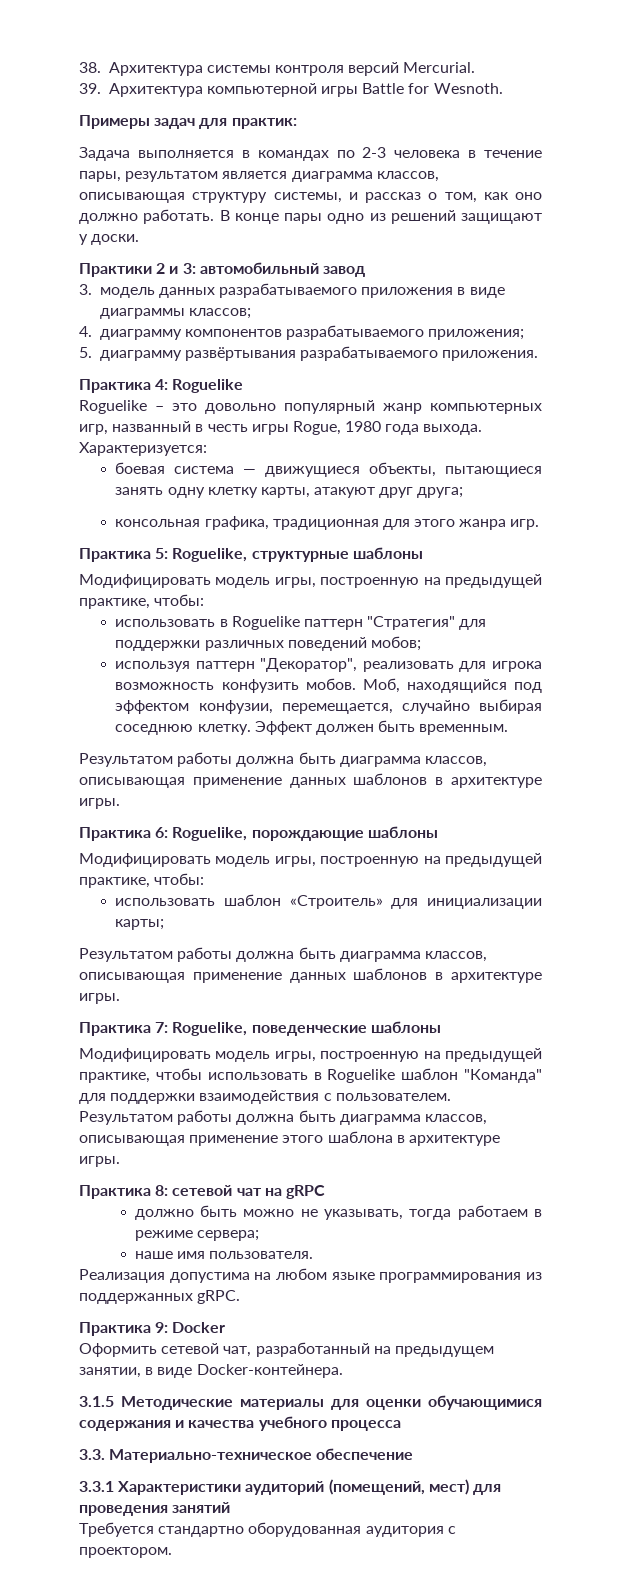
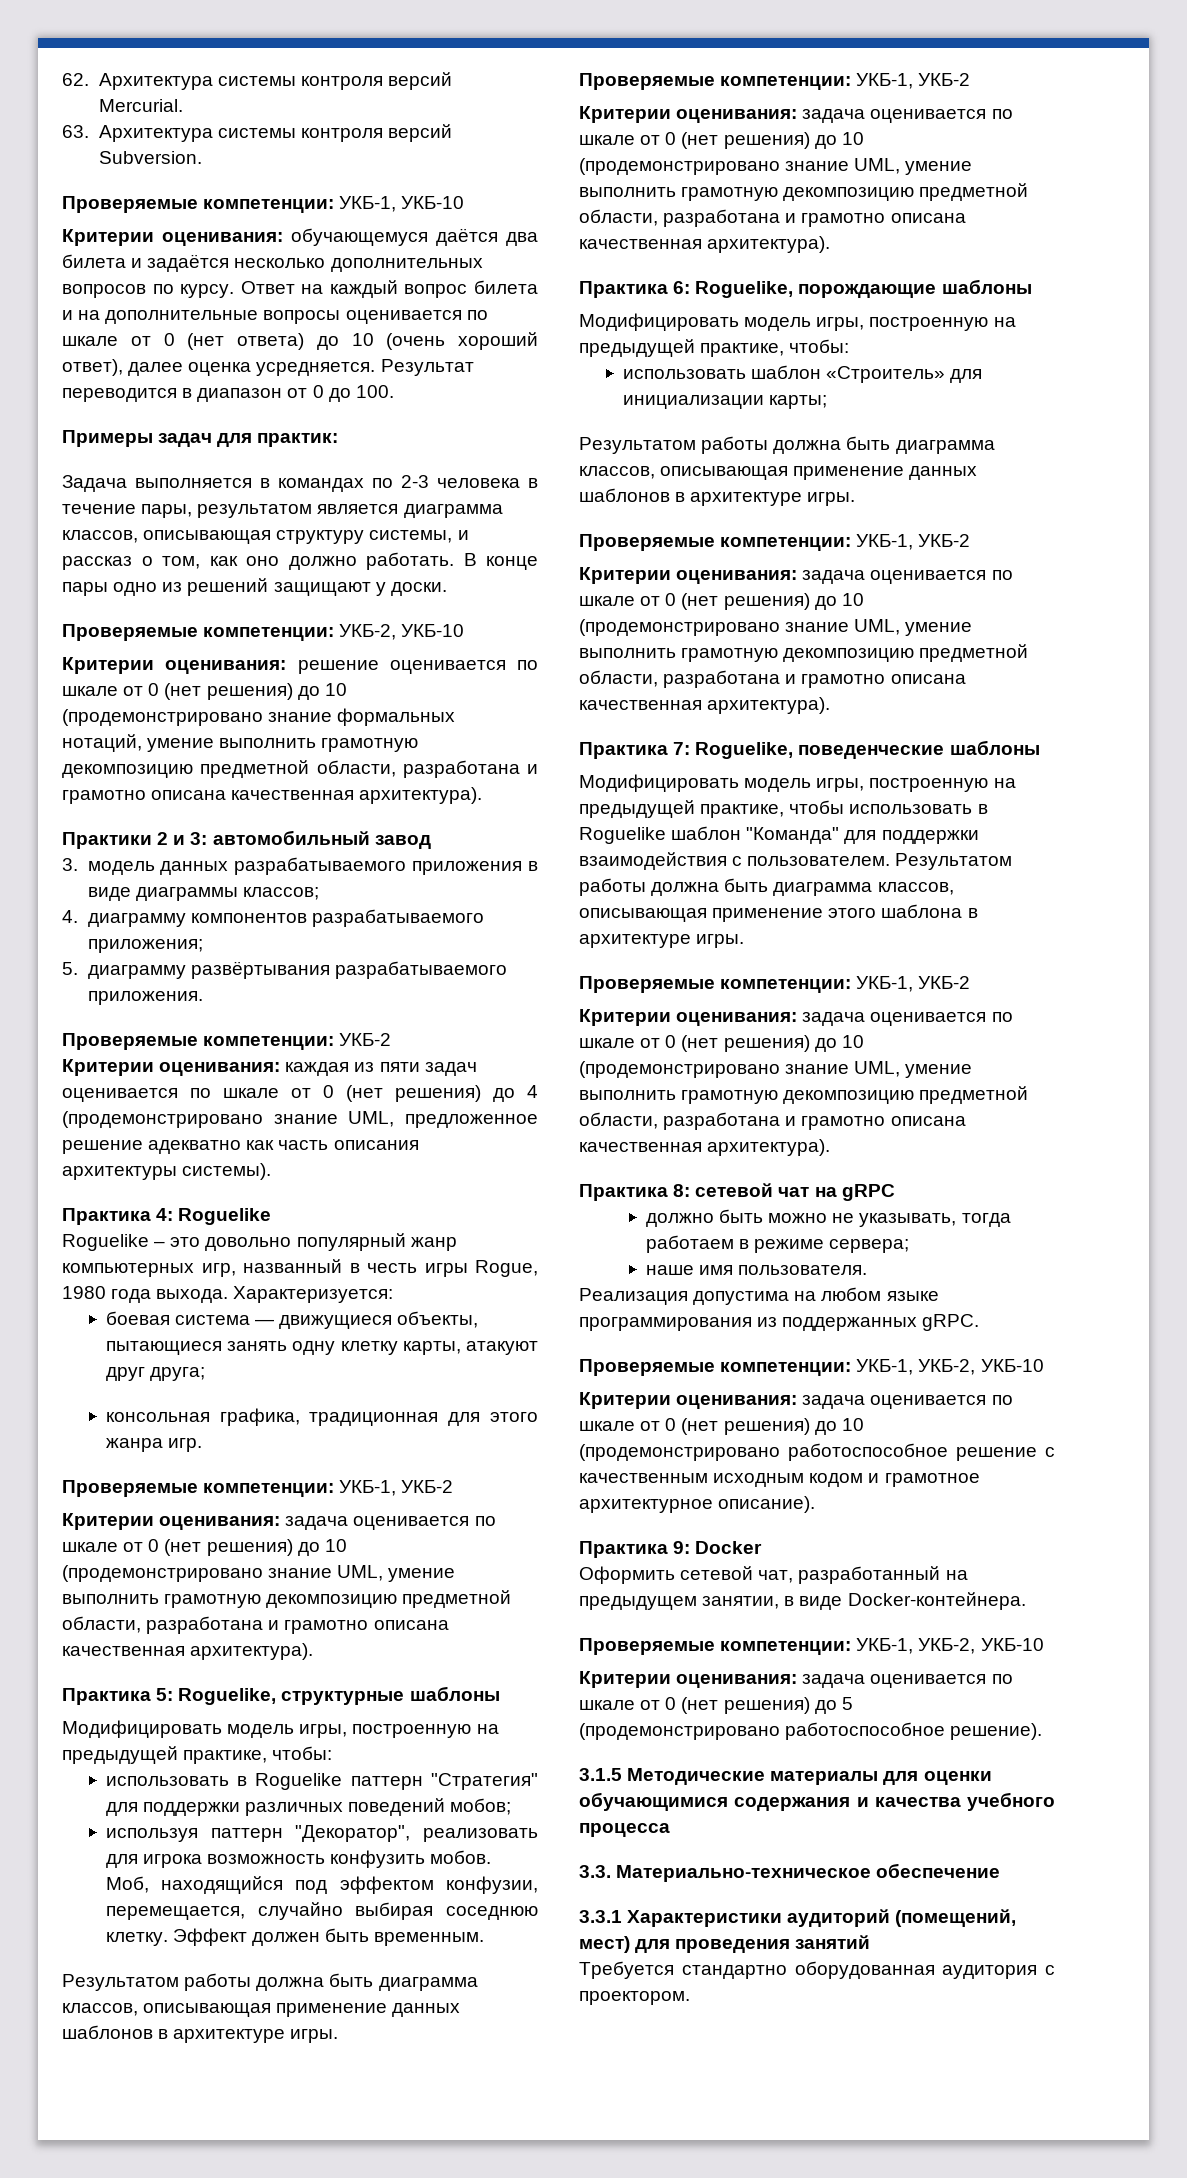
- 38. Архитектура системы контроля версий Mercurial.
+ 62. Архитектура системы контроля версий Mercurial.
- 39. Архитектура компьютерной игры Battle for Wesnoth.
+ 63. Архитектура системы контроля версий Subversion.
+ Проверяемые компетенции: УКБ-1, УКБ-10
+ Критерии оценивания: обучающемуся даётся два билета и задаётся несколько дополнительных вопросов по курсу. Ответ на каждый вопрос билета и на дополнительные вопросы оценивается по шкале от 0 (нет ответа) до 10 (очень хороший ответ), далее оценка усредняется. Результат переводится в диапазон от 0 до 100.
+ Проверяемые компетенции: УКБ-2, УКБ-10
+ Критерии оценивания: решение оценивается по шкале от 0 (нет решения) до 10 (продемонстрировано знание формальных нотаций, умение выполнить грамотную декомпозицию предметной области, разработана и грамотно описана качественная архитектура).
+ Проверяемые компетенции: УКБ-2
+ Критерии оценивания: каждая из пяти задач оценивается по шкале от 0 (нет решения) до 4 (продемонстрировано знание UML, предложенное решение адекватно как часть описания архитектуры системы).
  консольная графика, традиционная для этого жанра игр.
+ Проверяемые компетенции: УКБ-1, УКБ-2
+ Критерии оценивания: задача оценивается по шкале от 0 (нет решения) до 10 (продемонстрировано знание UML, умение выполнить грамотную декомпозицию предметной области, разработана и грамотно описана качественная архитектура).
  Эффект должен быть временным.
  Результатом работы должна быть диаграмма классов, описывающая применение данных шаблонов в архитектуре игры.
+ Проверяемые компетенции: УКБ-1, УКБ-2
+ Критерии оценивания: задача оценивается по шкале от 0 (нет решения) до 10 (продемонстрировано знание UML, умение выполнить грамотную декомпозицию предметной области, разработана и грамотно описана качественная архитектура).
  использовать шаблон «Строитель» для инициализации карты;
  Результатом работы должна быть диаграмма классов, описывающая применение данных шаблонов в архитектуре игры.
+ Проверяемые компетенции: УКБ-1, УКБ-2
+ Критерии оценивания: задача оценивается по шкале от 0 (нет решения) до 10 (продемонстрировано знание UML, умение выполнить грамотную декомпозицию предметной области, разработана и грамотно описана качественная архитектура).
  Результатом работы должна быть диаграмма классов, описывающая применение этого шаблона в архитектуре игры.
+ Проверяемые компетенции: УКБ-1, УКБ-2
+ Критерии оценивания: задача оценивается по шкале от 0 (нет решения) до 10 (продемонстрировано знание UML, умение выполнить грамотную декомпозицию предметной области, разработана и грамотно описана качественная архитектура).
  Реализация допустима на любом языке программирования из поддержанных gRPC.
+ Проверяемые компетенции: УКБ-1, УКБ-2, УКБ-10
+ Критерии оценивания: задача оценивается по шкале от 0 (нет решения) до 10 (продемонстрировано работоспособное решение с качественным исходным кодом и грамотное архитектурное описание).
  Оформить сетевой чат, разработанный на предыдущем занятии, в виде Docker-контейнера.
+ Проверяемые компетенции: УКБ-1, УКБ-2, УКБ-10
+ Критерии оценивания: задача оценивается по шкале от 0 (нет решения) до 5 (продемонстрировано работоспособное решение).

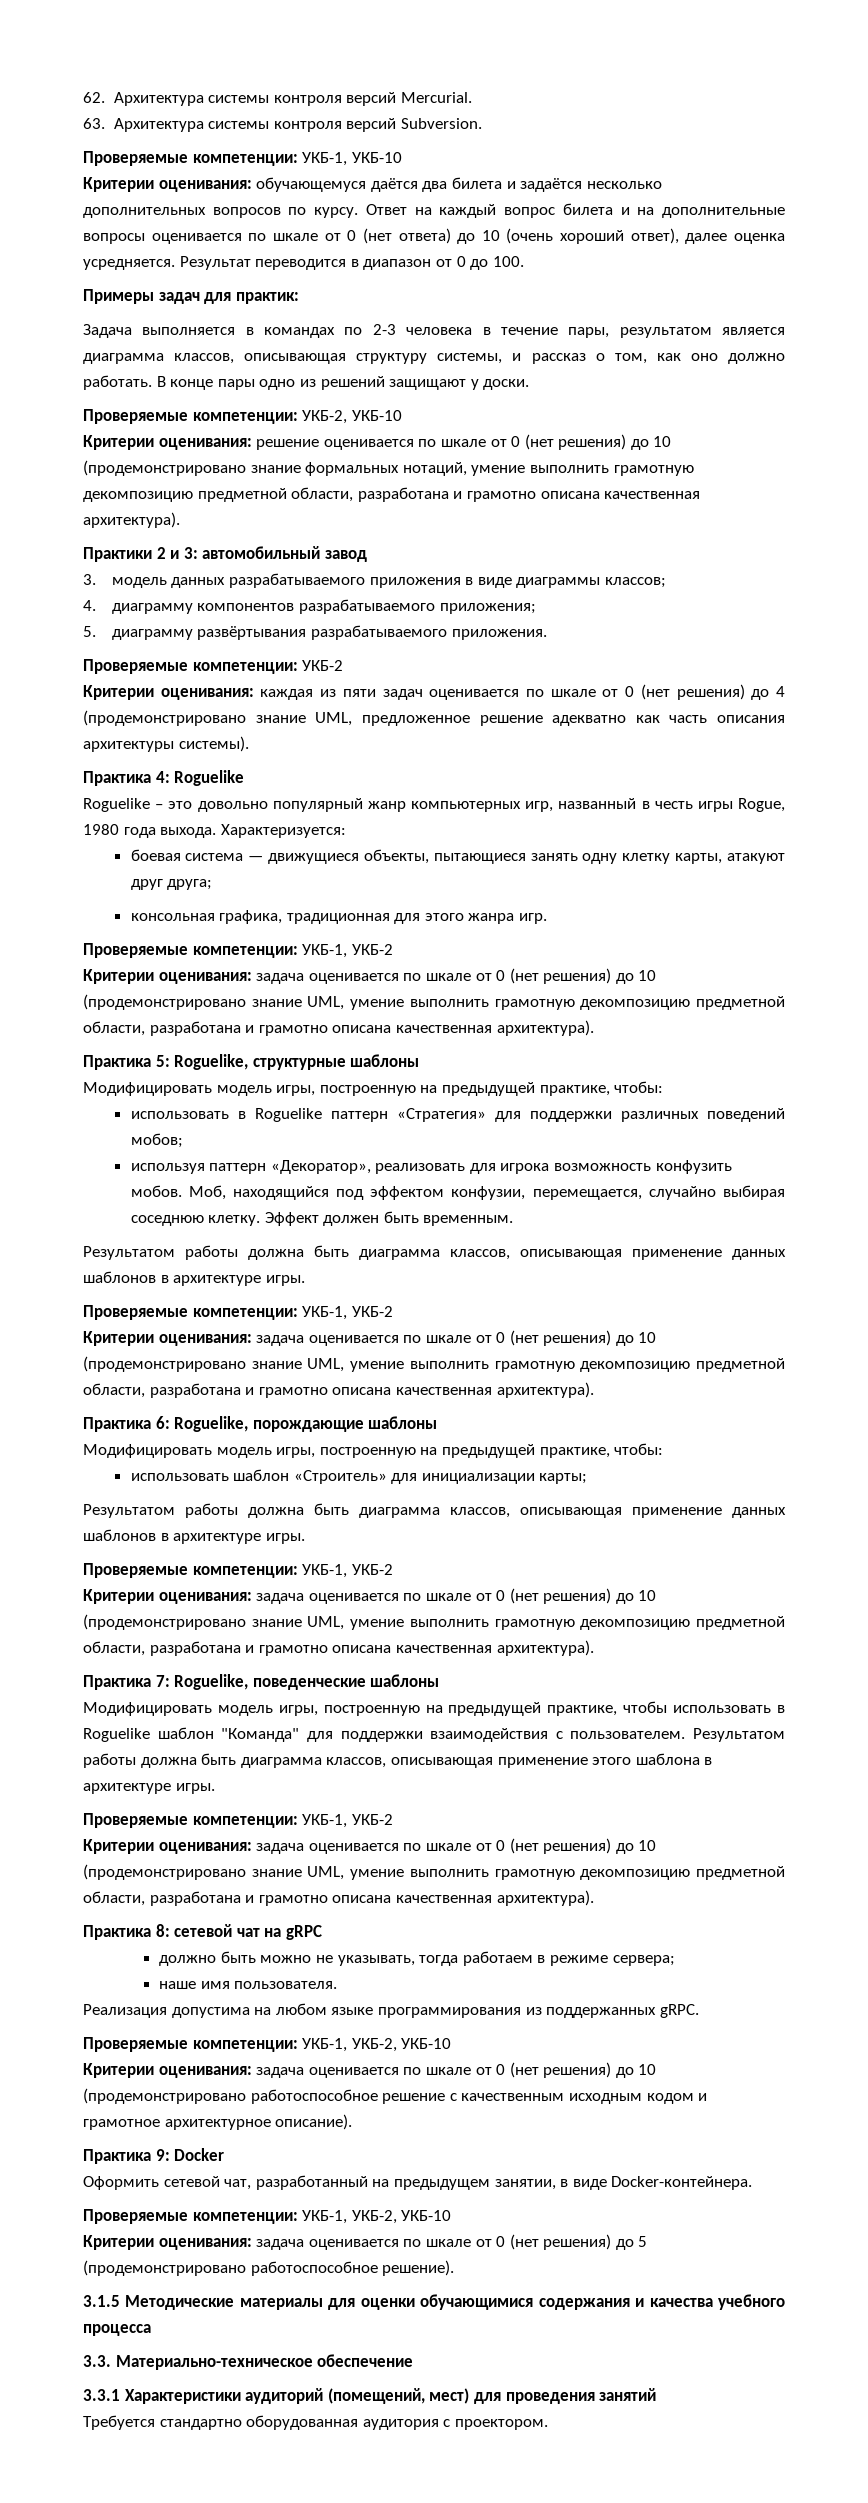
- использовать в Roguelike паттерн "Стратегия" для поддержки различных поведений мобов;
+ использовать в Roguelike паттерн «Стратегия» для поддержки различных поведений мобов;
- используя паттерн "Декоратор", реализовать для игрока возможность конфузить мобов.
+ используя паттерн «Декоратор», реализовать для игрока возможность конфузить мобов.

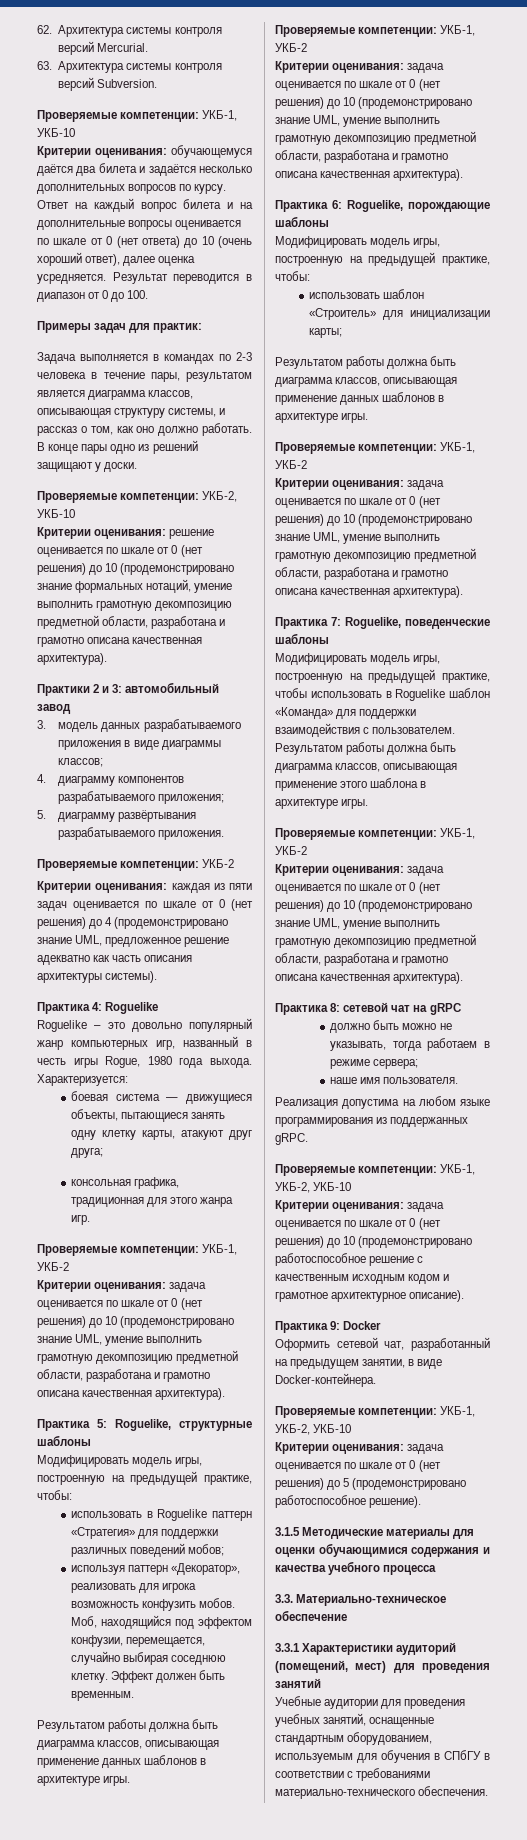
- Модифицировать модель игры, построенную на предыдущей практике, чтобы использовать в Roguelike шаблон "Команда" для поддержки взаимодействия с пользователем.
+ Модифицировать модель игры, построенную на предыдущей практике, чтобы использовать в Roguelike шаблон «Команда» для поддержки взаимодействия с пользователем.
- Требуется стандартно оборудованная аудитория с проектором.
+ Учебные аудитории для проведения учебных занятий, оснащенные стандартным оборудованием, используемым для обучения в СПбГУ в соответствии с требованиями материально-технического обеспечения.

